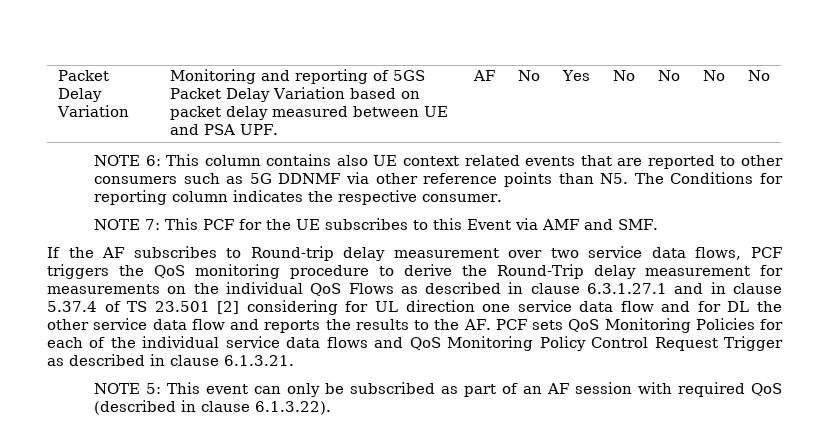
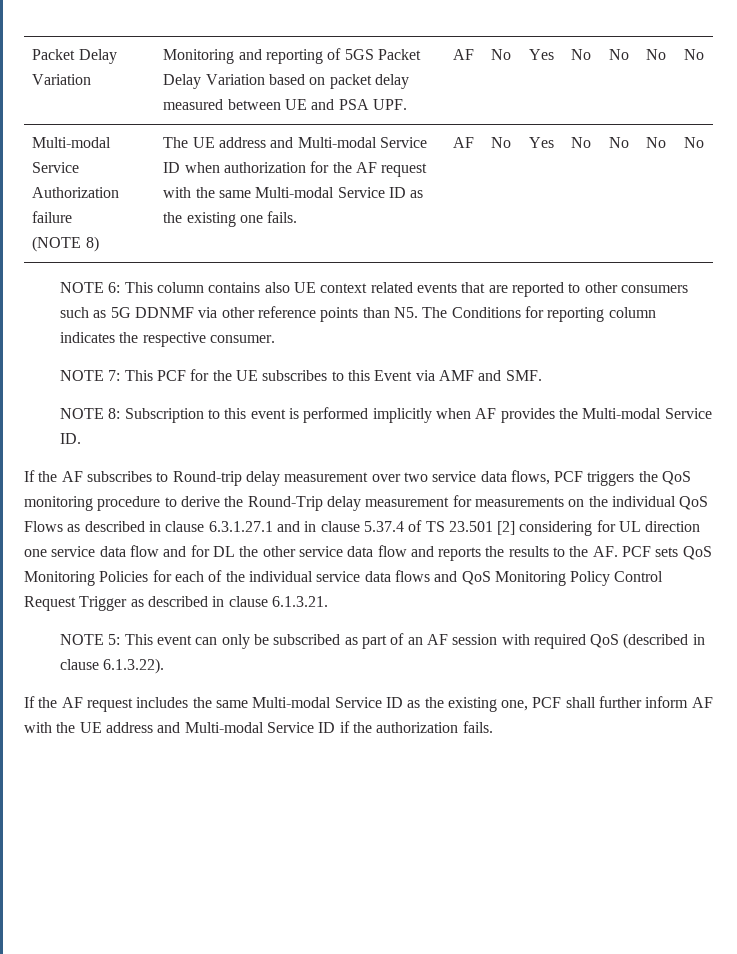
+ Multi-modal Service Authorization failure
+ (NOTE 8) | The UE address and Multi-modal Service ID when authorization for the AF request with the same Multi-modal Service ID as the existing one fails. | AF | No | Yes | No | No | No | No
+ NOTE 8: Subscription to this event is performed implicitly when AF provides the Multi-modal Service ID.
+ If the AF request includes the same Multi-modal Service ID as the existing one, PCF shall further inform AF with the UE address and Multi-modal Service ID if the authorization fails.

